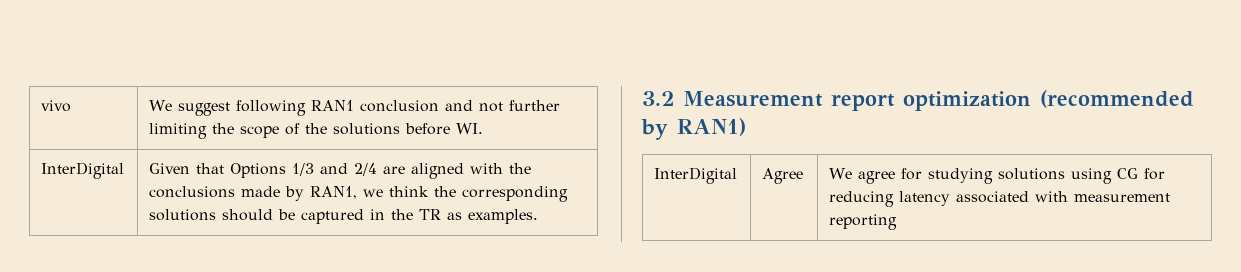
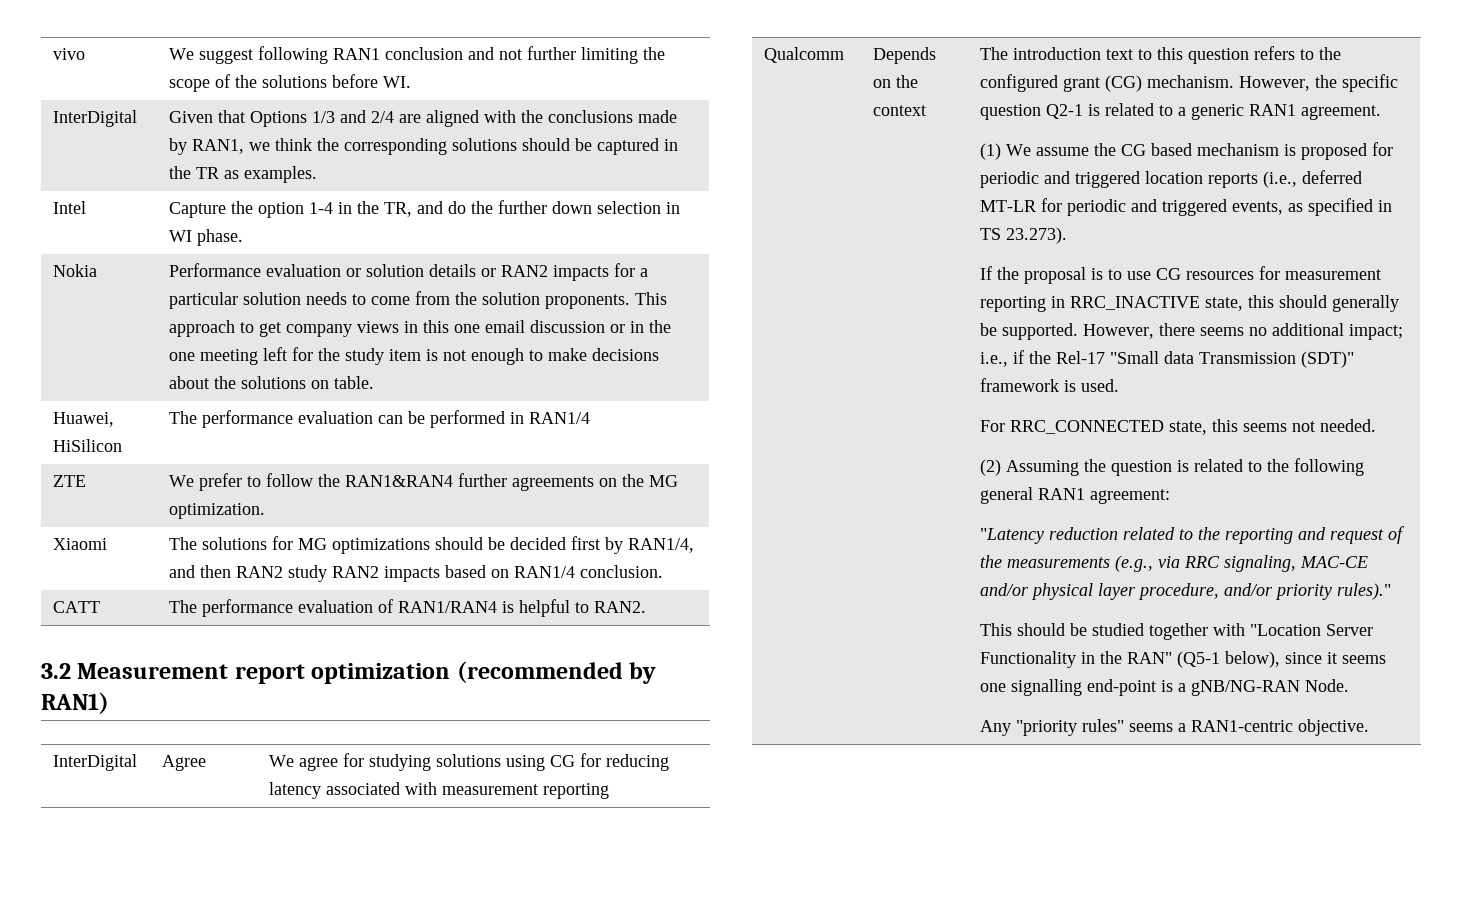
+ Intel | Capture the option 1-4 in the TR, and do the further down selection in WI phase.
+ Nokia | Performance evaluation or solution details or RAN2 impacts for a particular solution needs to come from the solution proponents. This approach to get company views in this one email discussion or in the one meeting left for the study item is not enough to make decisions about the solutions on table.
+ Huawei, HiSilicon | The performance evaluation can be performed in RAN1/4
+ ZTE | We prefer to follow the RAN1&RAN4 further agreements on the MG optimization.
+ Xiaomi | The solutions for MG optimizations should be decided first by RAN1/4, and then RAN2 study RAN2 impacts based on RAN1/4 conclusion.
+ CATT | The performance evaluation of RAN1/RAN4 is helpful to RAN2.
+ Qualcomm | Depends on the context | The introduction text to this question refers to the configured grant (CG) mechanism. However, the specific question Q2-1 is related to a generic RAN1 agreement.
+ (1) We assume the CG based mechanism is proposed for periodic and triggered location reports (i.e., deferred MT-LR for periodic and triggered events, as specified in TS 23.273).
+ If the proposal is to use CG resources for measurement reporting in RRC_INACTIVE state, this should generally be supported. However, there seems no additional impact; i.e., if the Rel-17 "Small data Transmission (SDT)" framework is used.
+ For RRC_CONNECTED state, this seems not needed.
+ (2) Assuming the question is related to the following general RAN1 agreement:
+ "Latency reduction related to the reporting and request of the measurements (e.g., via RRC signaling, MAC-CE and/or physical layer procedure, and/or priority rules)."
+ This should be studied together with "Location Server Functionality in the RAN" (Q5-1 below), since it seems one signalling end-point is a gNB/NG-RAN Node.
+ Any "priority rules" seems a RAN1-centric objective.

